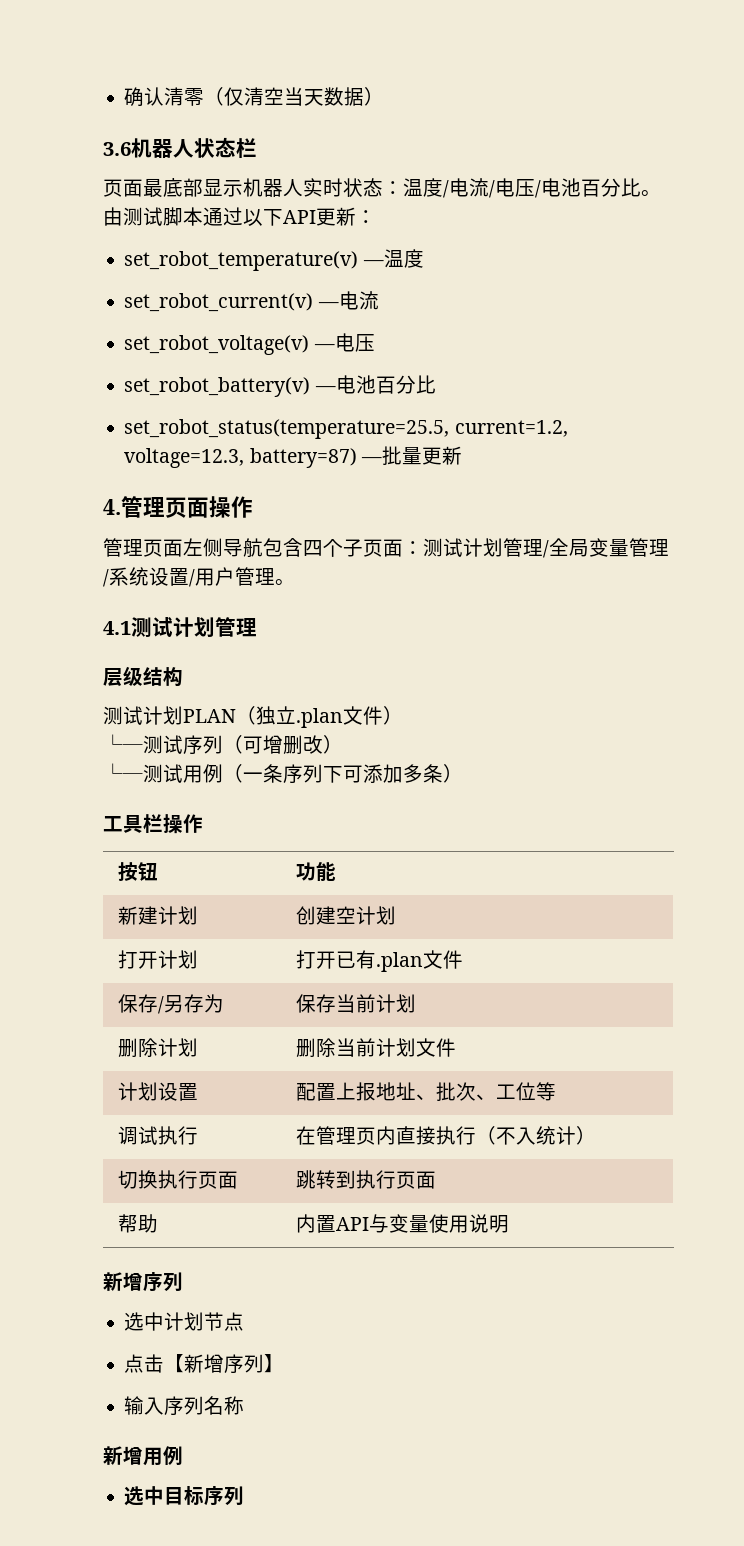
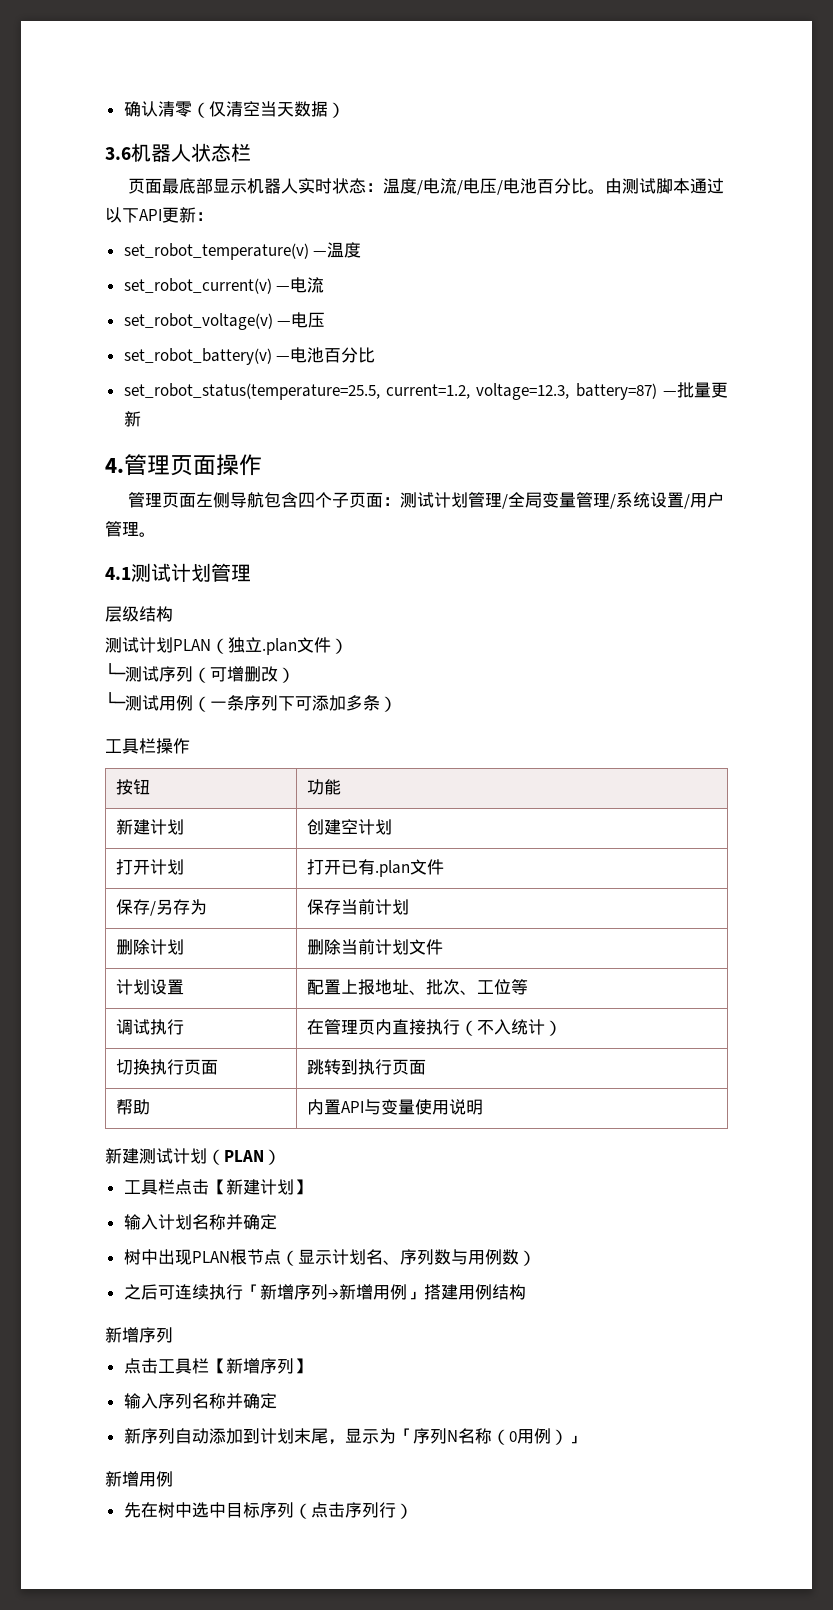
  帮助 | 内置API与变量使用说明
+ 新建测试计划（PLAN）
+ 工具栏点击【新建计划】
+ 输入计划名称并确定
+ 树中出现PLAN根节点（显示计划名、序列数与用例数）
+ 之后可连续执行「新增序列→新增用例」搭建用例结构
  新增序列
- 选中计划节点
- 点击【新增序列】
+ 点击工具栏【新增序列】
- 输入序列名称
+ 输入序列名称并确定
+ 新序列自动添加到计划末尾，显示为「序列N名称（0用例）」
- 选中目标序列
+ 先在树中选中目标序列（点击序列行）

